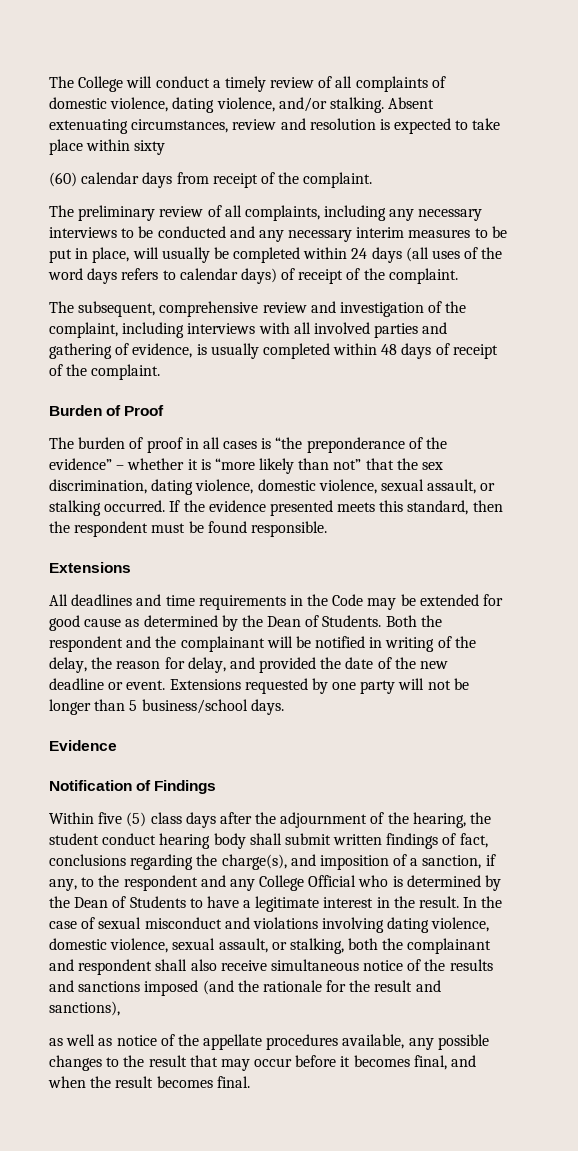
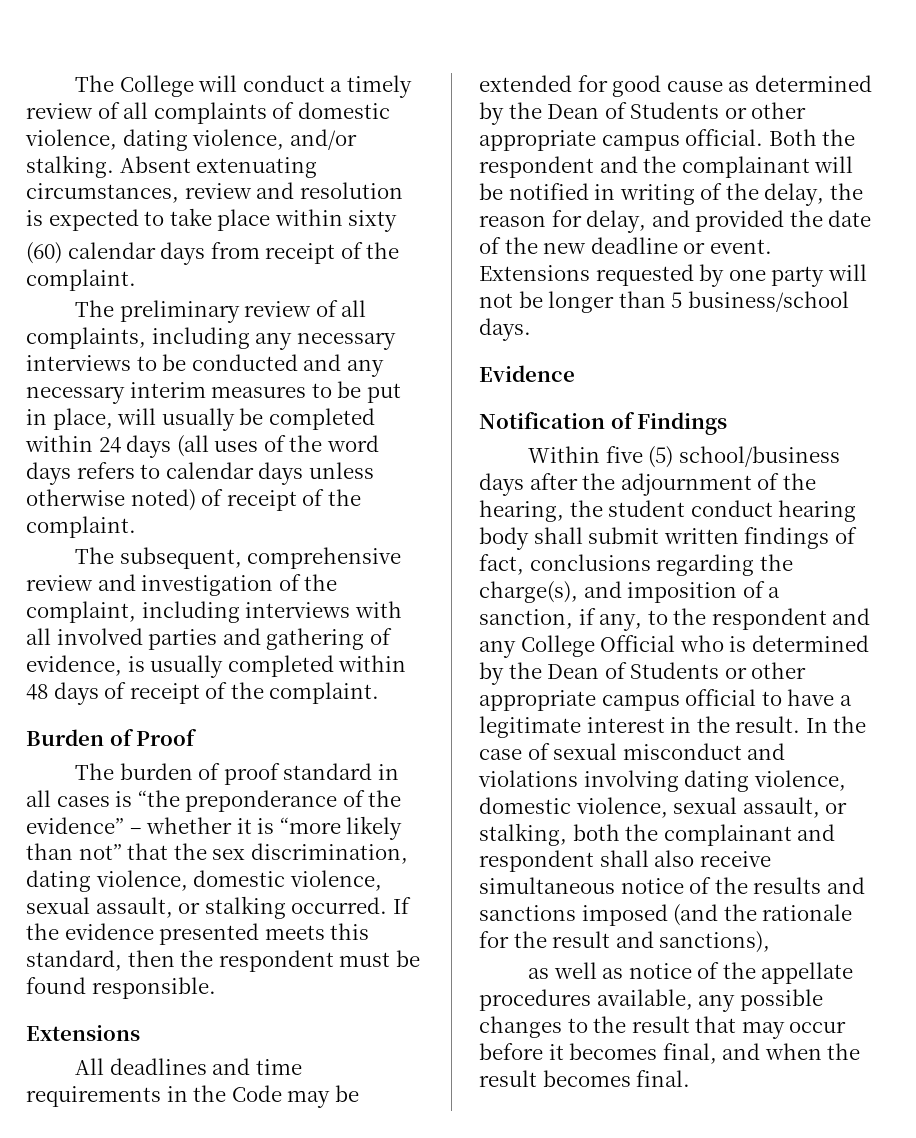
- The preliminary review of all complaints, including any necessary interviews to be conducted and any necessary interim measures to be put in place, will usually be completed within 24 days (all uses of the word days refers to calendar days) of receipt of the complaint.
+ The preliminary review of all complaints, including any necessary interviews to be conducted and any necessary interim measures to be put in place, will usually be completed within 24 days (all uses of the word days refers to calendar days unless otherwise noted) of receipt of the complaint.
- The burden of proof in all cases is “the preponderance of the evidence” – whether it is “more likely than not” that the sex discrimination, dating violence, domestic violence, sexual assault, or stalking occurred.
+ The burden of proof standard in all cases is “the preponderance of the evidence” – whether it is “more likely than not” that the sex discrimination, dating violence, domestic violence, sexual assault, or stalking occurred.
- All deadlines and time requirements in the Code may be extended for good cause as determined by the Dean of Students.
+ All deadlines and time requirements in the Code may be extended for good cause as determined by the Dean of Students or other appropriate campus official.
- Within five (5) class days after the adjournment of the hearing, the student conduct hearing body shall submit written findings of fact, conclusions regarding the charge(s), and imposition of a sanction, if any, to the respondent and any College Official who is determined by the Dean of Students to have a legitimate interest in the result.
+ Within five (5) school/business days after the adjournment of the hearing, the student conduct hearing body shall submit written findings of fact, conclusions regarding the charge(s), and imposition of a sanction, if any, to the respondent and any College Official who is determined by the Dean of Students or other appropriate campus official to have a legitimate interest in the result.

